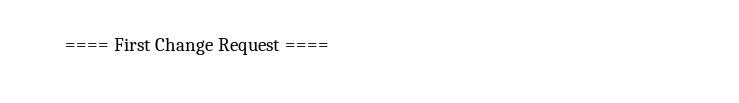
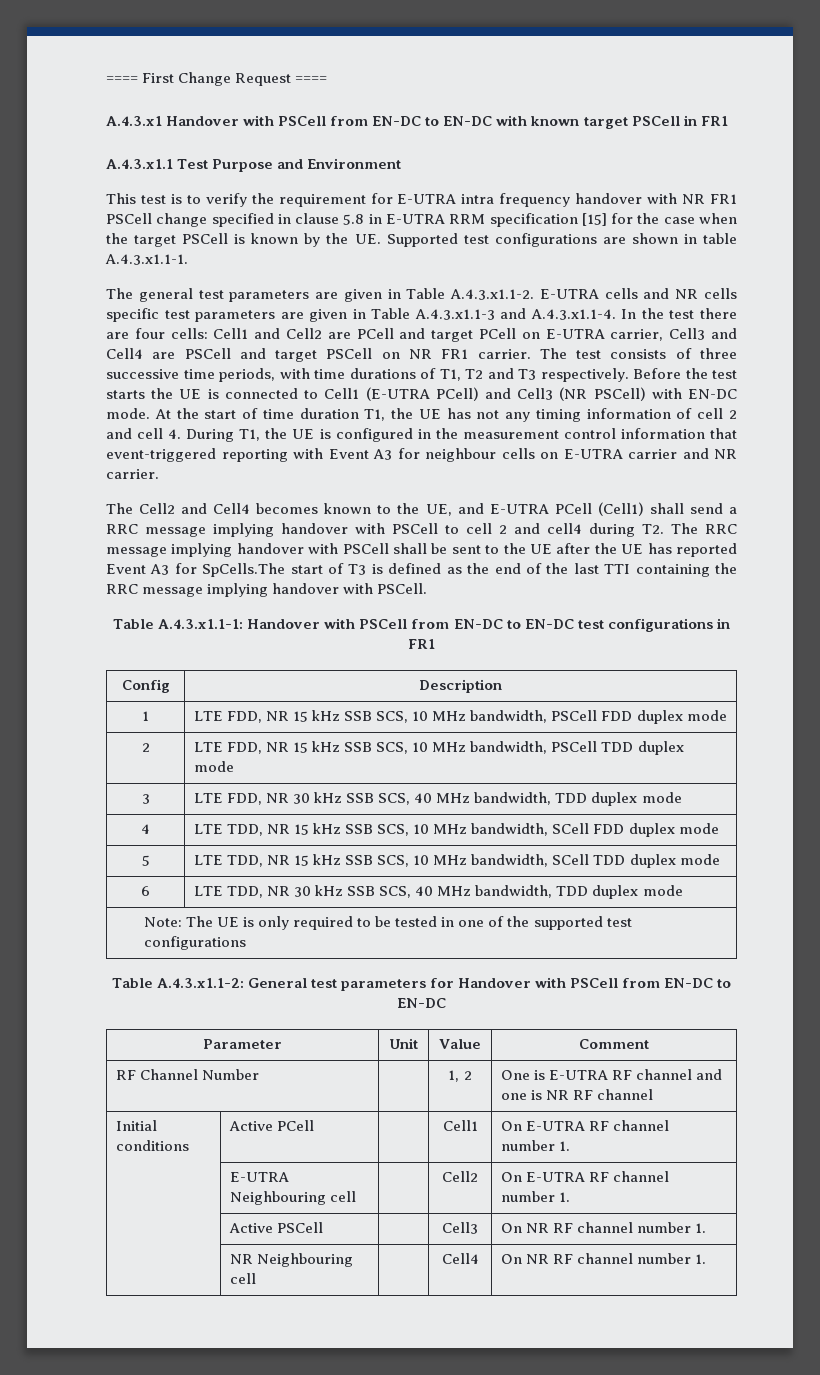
+ A.4.3.x1 Handover with PSCell from EN-DC to EN-DC with known target PSCell in FR1
+ A.4.3.x1.1 Test Purpose and Environment
+ This test is to verify the requirement for E-UTRA intra frequency handover with NR FR1 PSCell change specified in clause 5.8 in E-UTRA RRM specification [15] for the case when the target PSCell is known by the UE. Supported test configurations are shown in table A.4.3.x1.1-1.
+ The general test parameters are given in Table A.4.3.x1.1-2. E-UTRA cells and NR cells specific test parameters are given in Table A.4.3.x1.1-3 and A.4.3.x1.1-4. In the test there are four cells: Cell1 and Cell2 are PCell and target PCell on E-UTRA carrier, Cell3 and Cell4 are PSCell and target PSCell on NR FR1 carrier. The test consists of three successive time periods, with time durations of T1, T2 and T3 respectively. Before the test starts the UE is connected to Cell1 (E-UTRA PCell) and Cell3 (NR PSCell) with EN-DC mode. At the start of time duration T1, the UE has not any timing information of cell 2 and cell 4. During T1, the UE is configured in the measurement control information that event-triggered reporting with Event A3 for neighbour cells on E-UTRA carrier and NR carrier.
+ The Cell2 and Cell4 becomes known to the UE, and E-UTRA PCell (Cell1) shall send a RRC message implying handover with PSCell to cell 2 and cell4 during T2. The RRC message implying handover with PSCell shall be sent to the UE after the UE has reported Event A3 for SpCells.The start of T3 is defined as the end of the last TTI containing the RRC message implying handover with PSCell.
+ Table A.4.3.x1.1-1: Handover with PSCell from EN-DC to EN-DC test configurations in FR1
+ Config | Description
+ 1 | LTE FDD, NR 15 kHz SSB SCS, 10 MHz bandwidth, PSCell FDD duplex mode
+ 2 | LTE FDD, NR 15 kHz SSB SCS, 10 MHz bandwidth, PSCell TDD duplex mode
+ 3 | LTE FDD, NR 30 kHz SSB SCS, 40 MHz bandwidth, TDD duplex mode
+ 4 | LTE TDD, NR 15 kHz SSB SCS, 10 MHz bandwidth, SCell FDD duplex mode
+ 5 | LTE TDD, NR 15 kHz SSB SCS, 10 MHz bandwidth, SCell TDD duplex mode
+ 6 | LTE TDD, NR 30 kHz SSB SCS, 40 MHz bandwidth, TDD duplex mode
+ Note: The UE is only required to be tested in one of the supported test configurations
+ Table A.4.3.x1.1-2: General test parameters for Handover with PSCell from EN-DC to EN-DC
+ Parameter | Unit | Value | Comment
+ RF Channel Number | | 1, 2 | One is E-UTRA RF channel and one is NR RF channel
+ Initial conditions | Active PCell | | Cell1 | On E-UTRA RF channel number 1.
+ | E-UTRA Neighbouring cell | | Cell2 | On E-UTRA RF channel number 1.
+ | Active PSCell | | Cell3 | On NR RF channel number 1.
+ | NR Neighbouring cell | | Cell4 | On NR RF channel number 1.

